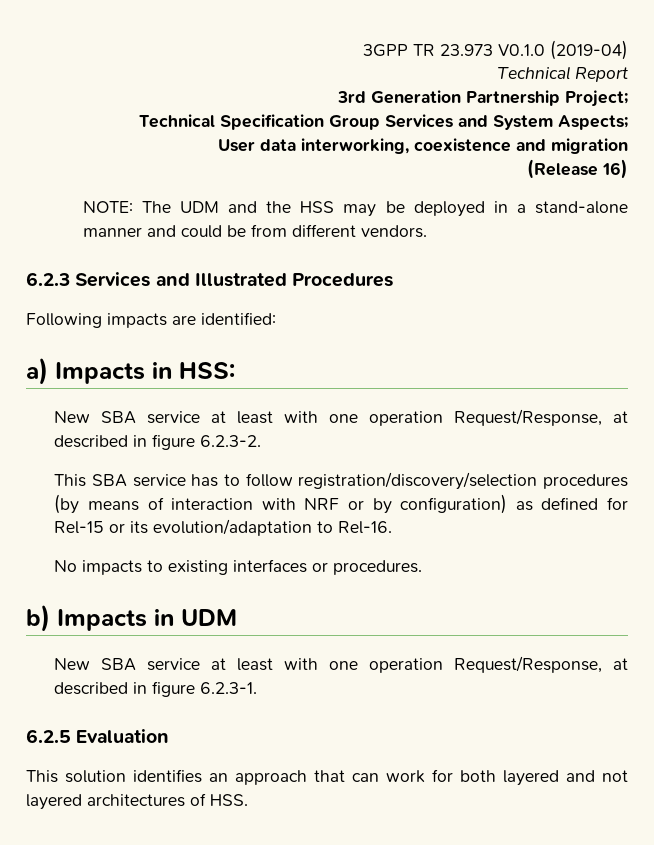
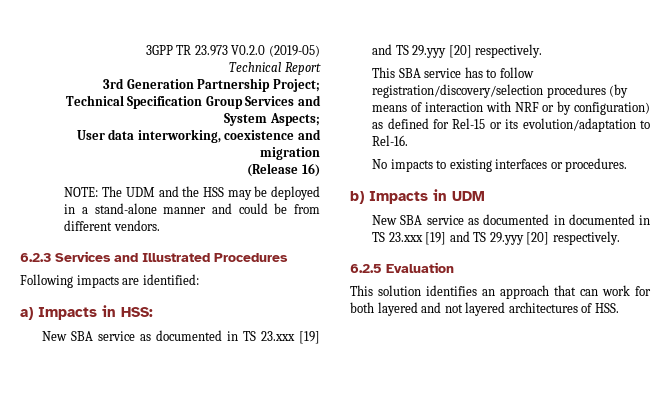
- 3GPP TR 23.973 V0.1.0 (2019-04)
+ 3GPP TR 23.973 V0.2.0 (2019-05)
- New SBA service at least with one operation Request/Response, at described in figure 6.2.3-2.
+ New SBA service as documented in TS 23.xxx [19] and TS 29.yyy [20] respectively.
- New SBA service at least with one operation Request/Response, at described in figure 6.2.3-1.
+ New SBA service as documented in documented in TS 23.xxx [19] and TS 29.yyy [20] respectively.

